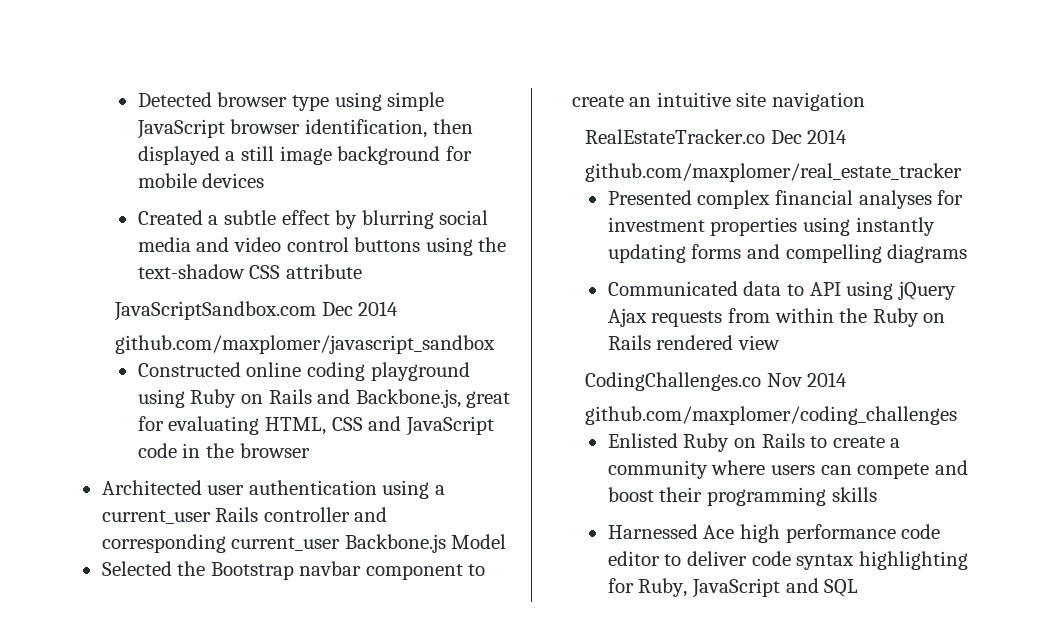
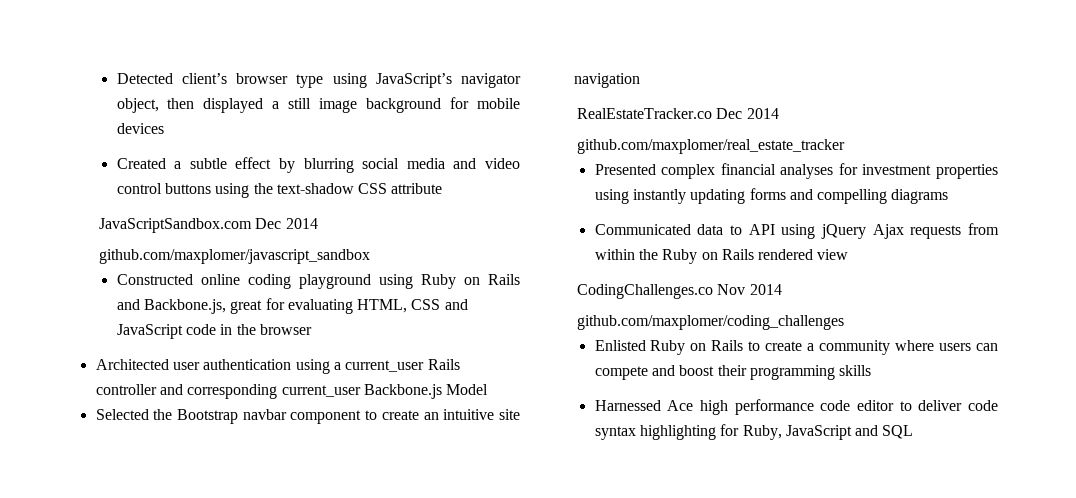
- Detected browser type using simple JavaScript browser identification, then displayed a still image background for mobile devices
+ Detected client’s browser type using JavaScript’s navigator object, then displayed a still image background for mobile devices

